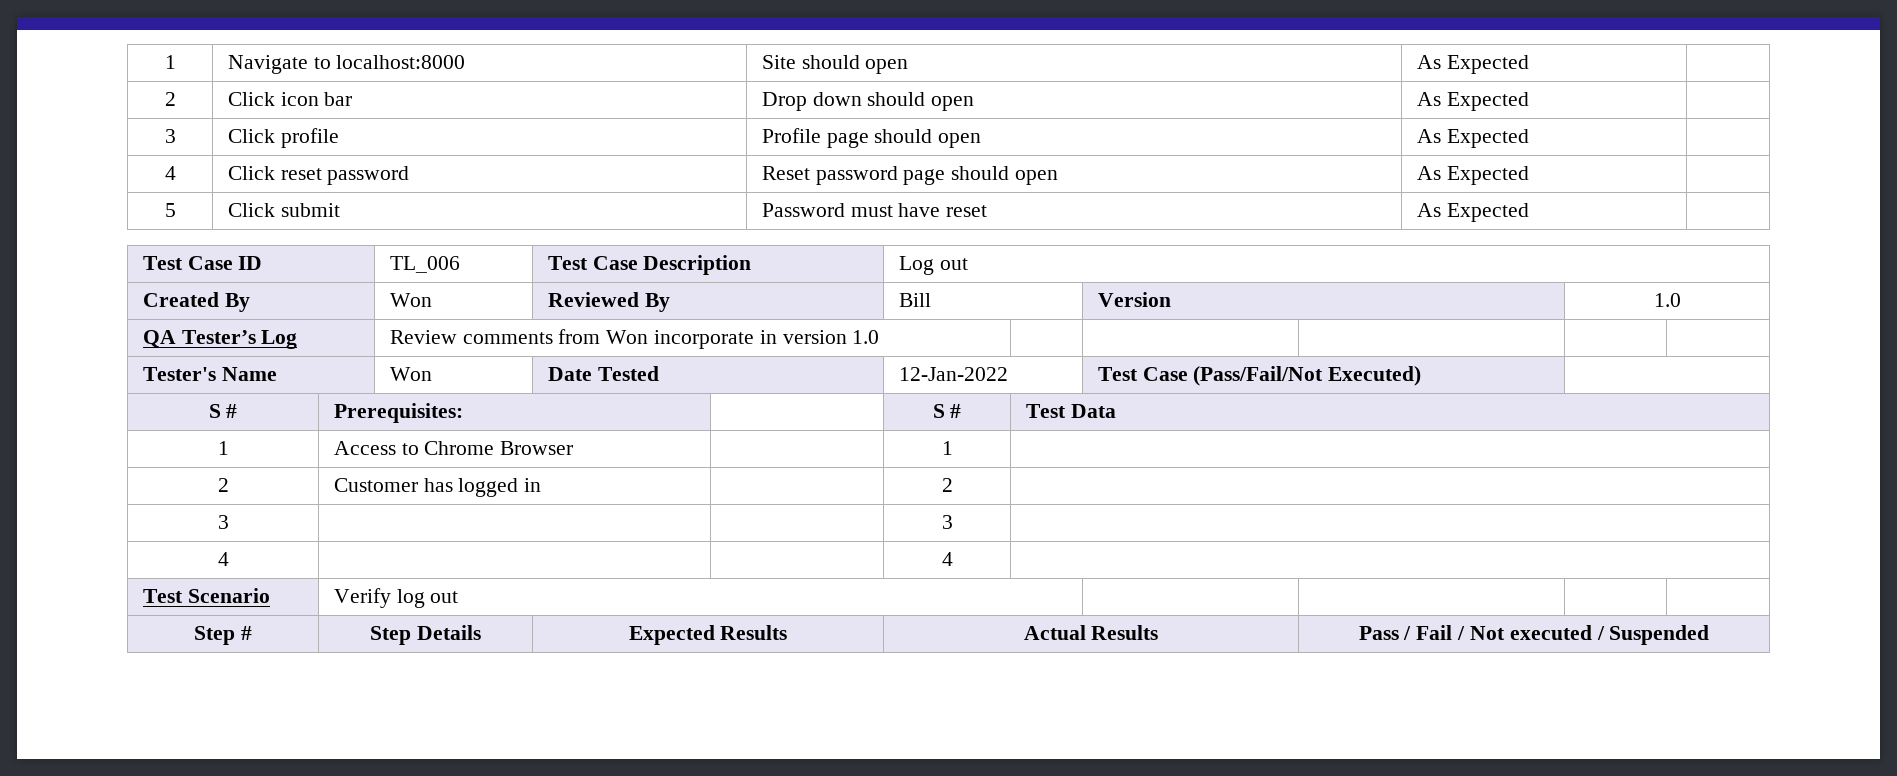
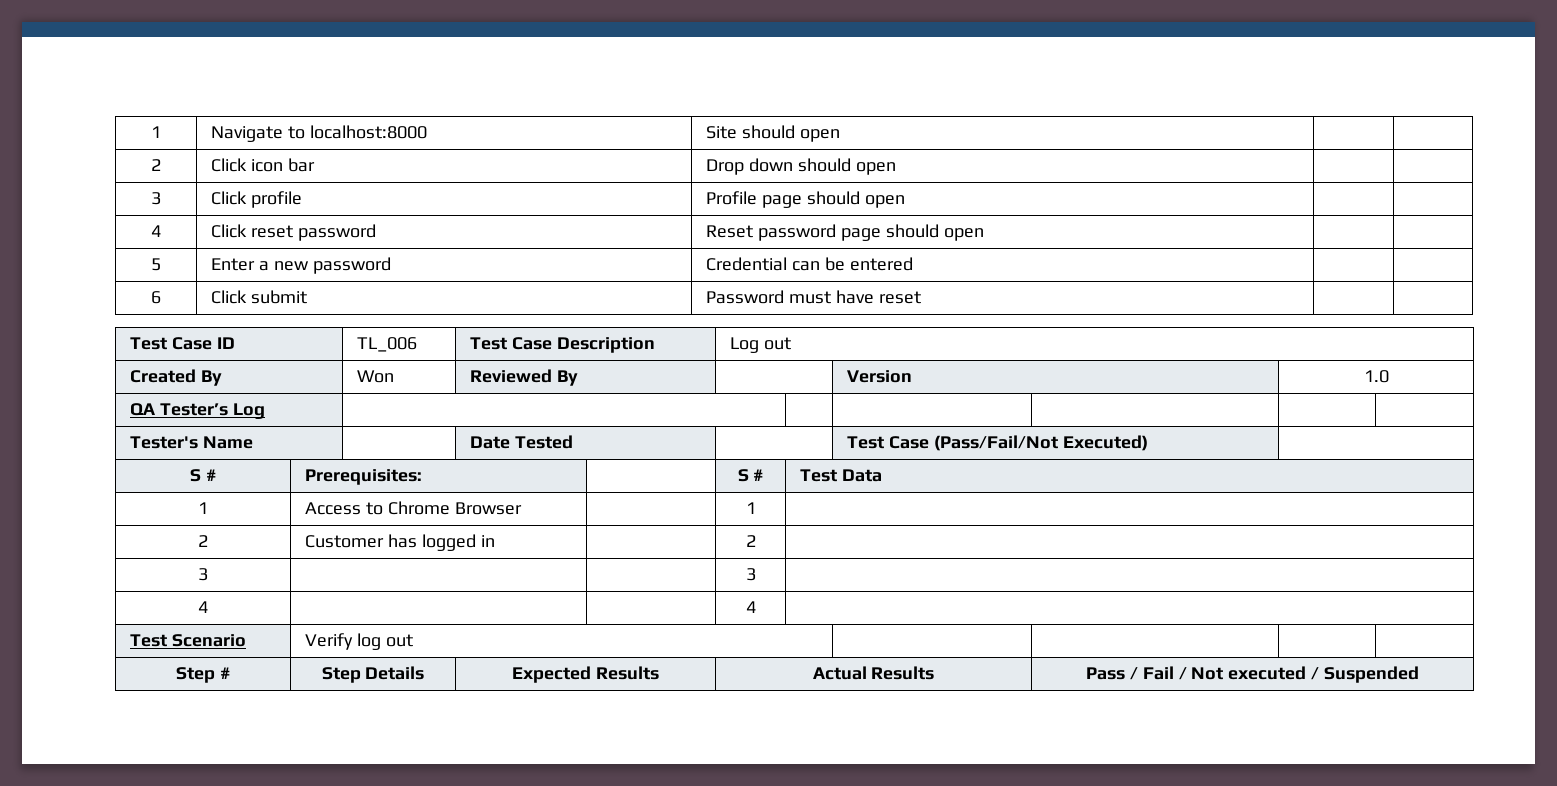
- 1 | Navigate to localhost:8000 | Site should open | As Expected |
+ 1 | Navigate to localhost:8000 | Site should open | |
- 2 | Click icon bar | Drop down should open | As Expected |
+ 2 | Click icon bar | Drop down should open | |
- 3 | Click profile | Profile page should open | As Expected |
+ 3 | Click profile | Profile page should open | |
- 4 | Click reset password | Reset password page should open | As Expected |
+ 4 | Click reset password | Reset password page should open | |
- 5 | Click submit | Password must have reset | As Expected |
+ 5 | Enter a new password | Credential can be entered | |
+ 6 | Click submit | Password must have reset | |
- Created By | Won | Reviewed By | Bill | Version | 1.0
+ Created By | Won | Reviewed By | | Version | 1.0
- QA Tester’s Log | Review comments from Won incorporate in version 1.0 | | | | |
+ QA Tester’s Log | | | | | |
- Tester's Name | Won | Date Tested | 12-Jan-2022 | Test Case (Pass/Fail/Not Executed) |
+ Tester's Name | | Date Tested | | Test Case (Pass/Fail/Not Executed) |

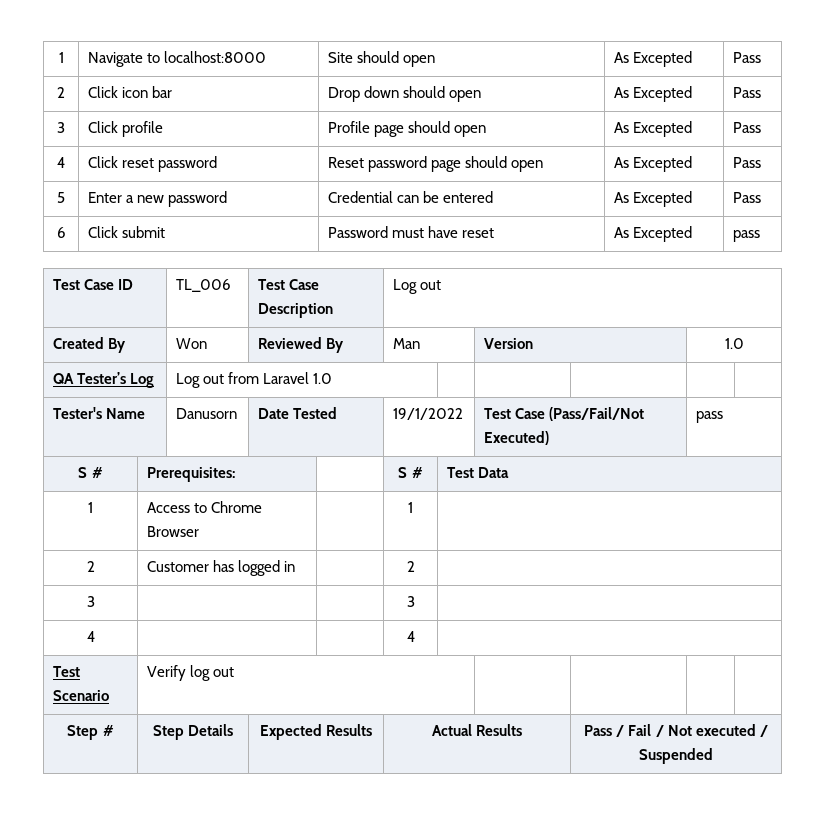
- 1 | Navigate to localhost:8000 | Site should open | |
+ 1 | Navigate to localhost:8000 | Site should open | As Excepted | Pass
- 2 | Click icon bar | Drop down should open | |
+ 2 | Click icon bar | Drop down should open | As Excepted | Pass
- 3 | Click profile | Profile page should open | |
+ 3 | Click profile | Profile page should open | As Excepted | Pass
- 4 | Click reset password | Reset password page should open | |
+ 4 | Click reset password | Reset password page should open | As Excepted | Pass
- 5 | Enter a new password | Credential can be entered | |
+ 5 | Enter a new password | Credential can be entered | As Excepted | Pass
- 6 | Click submit | Password must have reset | |
+ 6 | Click submit | Password must have reset | As Excepted | pass
- Created By | Won | Reviewed By | | Version | 1.0
+ Created By | Won | Reviewed By | Man | Version | 1.0
- QA Tester’s Log | | | | | |
+ QA Tester’s Log | Log out from Laravel 1.0 | | | | |
- Tester's Name | | Date Tested | | Test Case (Pass/Fail/Not Executed) |
+ Tester's Name | Danusorn | Date Tested | 19/1/2022 | Test Case (Pass/Fail/Not Executed) | pass

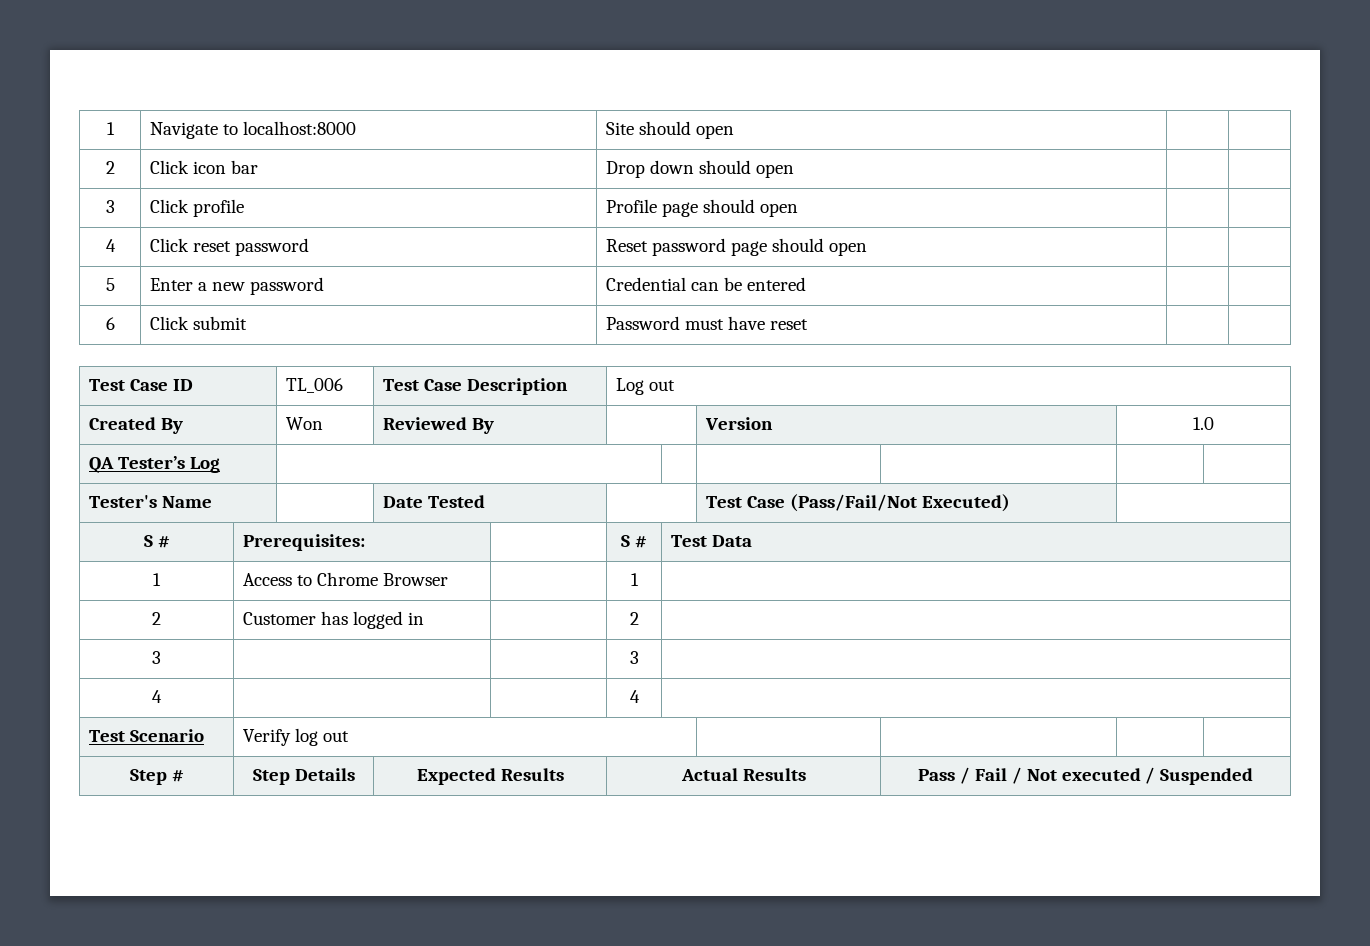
- 1 | Navigate to localhost:8000 | Site should open | As Excepted | Pass
+ 1 | Navigate to localhost:8000 | Site should open | |
- 2 | Click icon bar | Drop down should open | As Excepted | Pass
+ 2 | Click icon bar | Drop down should open | |
- 3 | Click profile | Profile page should open | As Excepted | Pass
+ 3 | Click profile | Profile page should open | |
- 4 | Click reset password | Reset password page should open | As Excepted | Pass
+ 4 | Click reset password | Reset password page should open | |
- 5 | Enter a new password | Credential can be entered | As Excepted | Pass
+ 5 | Enter a new password | Credential can be entered | |
- 6 | Click submit | Password must have reset | As Excepted | pass
+ 6 | Click submit | Password must have reset | |
- Created By | Won | Reviewed By | Man | Version | 1.0
+ Created By | Won | Reviewed By | | Version | 1.0
- QA Tester’s Log | Log out from Laravel 1.0 | | | | |
+ QA Tester’s Log | | | | | |
- Tester's Name | Danusorn | Date Tested | 19/1/2022 | Test Case (Pass/Fail/Not Executed) | pass
+ Tester's Name | | Date Tested | | Test Case (Pass/Fail/Not Executed) |

